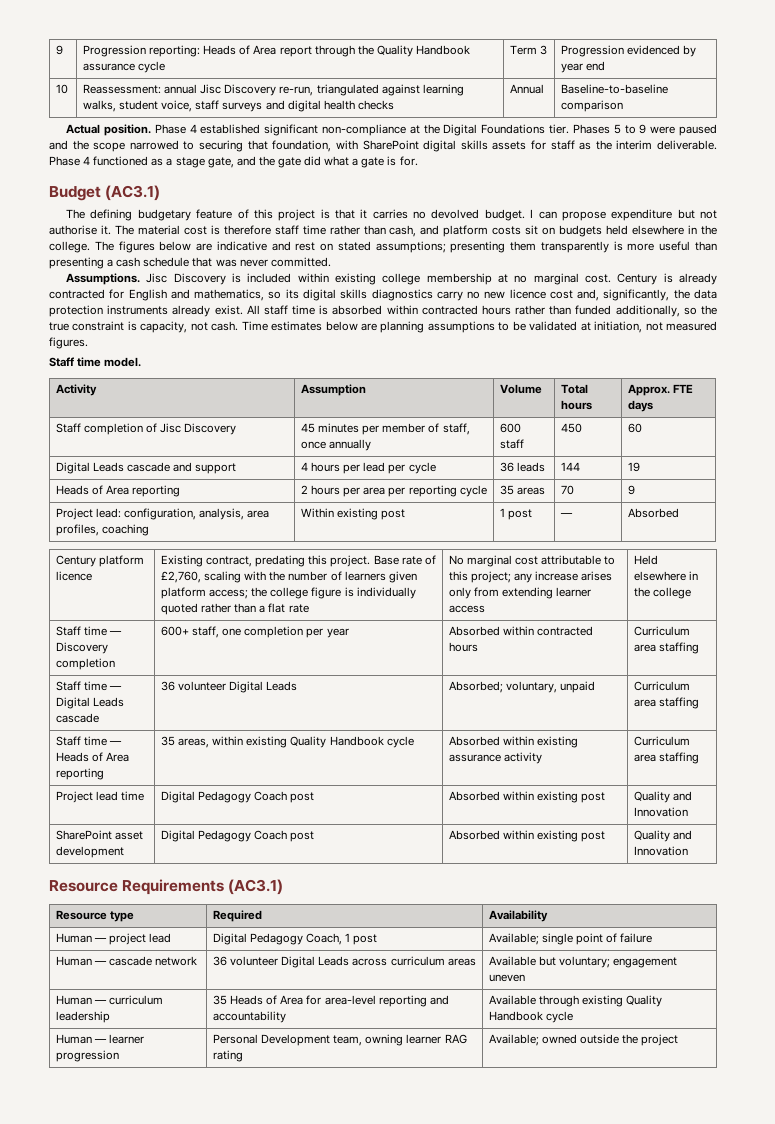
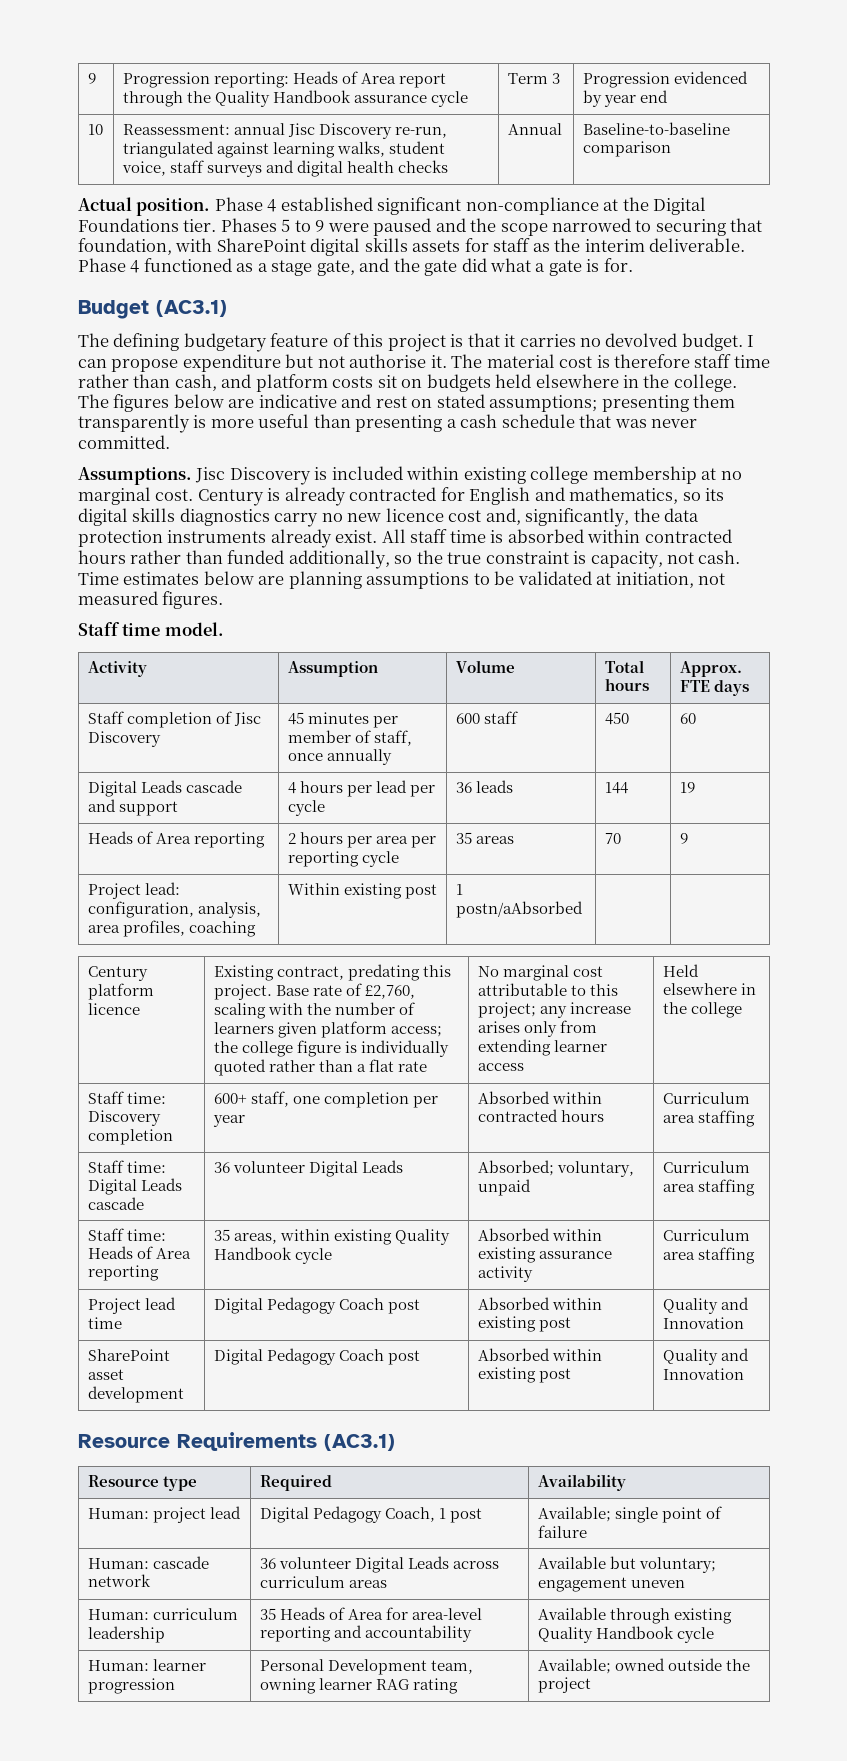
- Project lead: configuration, analysis, area profiles, coaching | Within existing post | 1 post | — | Absorbed
+ Project lead: configuration, analysis, area profiles, coaching | Within existing post | 1 postn/aAbsorbed | |
- Staff time — Discovery completion | 600+ staff, one completion per year | Absorbed within contracted hours | Curriculum area staffing
+ Staff time: Discovery completion | 600+ staff, one completion per year | Absorbed within contracted hours | Curriculum area staffing
- Staff time — Digital Leads cascade | 36 volunteer Digital Leads | Absorbed; voluntary, unpaid | Curriculum area staffing
+ Staff time: Digital Leads cascade | 36 volunteer Digital Leads | Absorbed; voluntary, unpaid | Curriculum area staffing
- Staff time — Heads of Area reporting | 35 areas, within existing Quality Handbook cycle | Absorbed within existing assurance activity | Curriculum area staffing
+ Staff time: Heads of Area reporting | 35 areas, within existing Quality Handbook cycle | Absorbed within existing assurance activity | Curriculum area staffing
- Human — project lead | Digital Pedagogy Coach, 1 post | Available; single point of failure
+ Human: project lead | Digital Pedagogy Coach, 1 post | Available; single point of failure
- Human — cascade network | 36 volunteer Digital Leads across curriculum areas | Available but voluntary; engagement uneven
+ Human: cascade network | 36 volunteer Digital Leads across curriculum areas | Available but voluntary; engagement uneven
- Human — curriculum leadership | 35 Heads of Area for area-level reporting and accountability | Available through existing Quality Handbook cycle
+ Human: curriculum leadership | 35 Heads of Area for area-level reporting and accountability | Available through existing Quality Handbook cycle
- Human — learner progression | Personal Development team, owning learner RAG rating | Available; owned outside the project
+ Human: learner progression | Personal Development team, owning learner RAG rating | Available; owned outside the project

